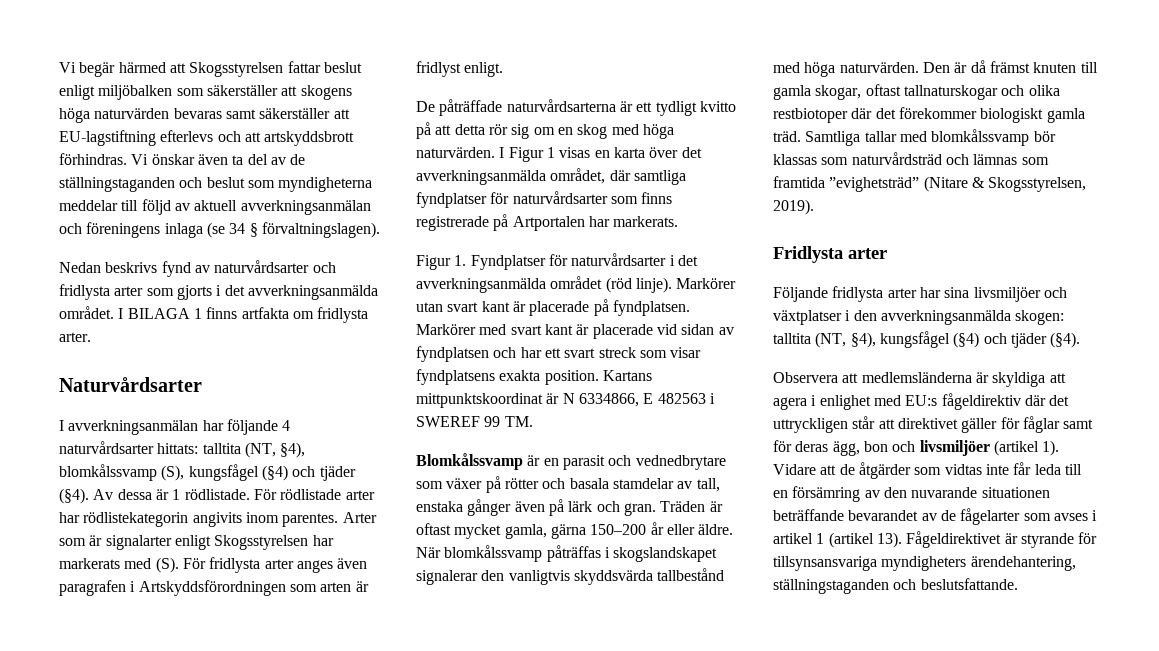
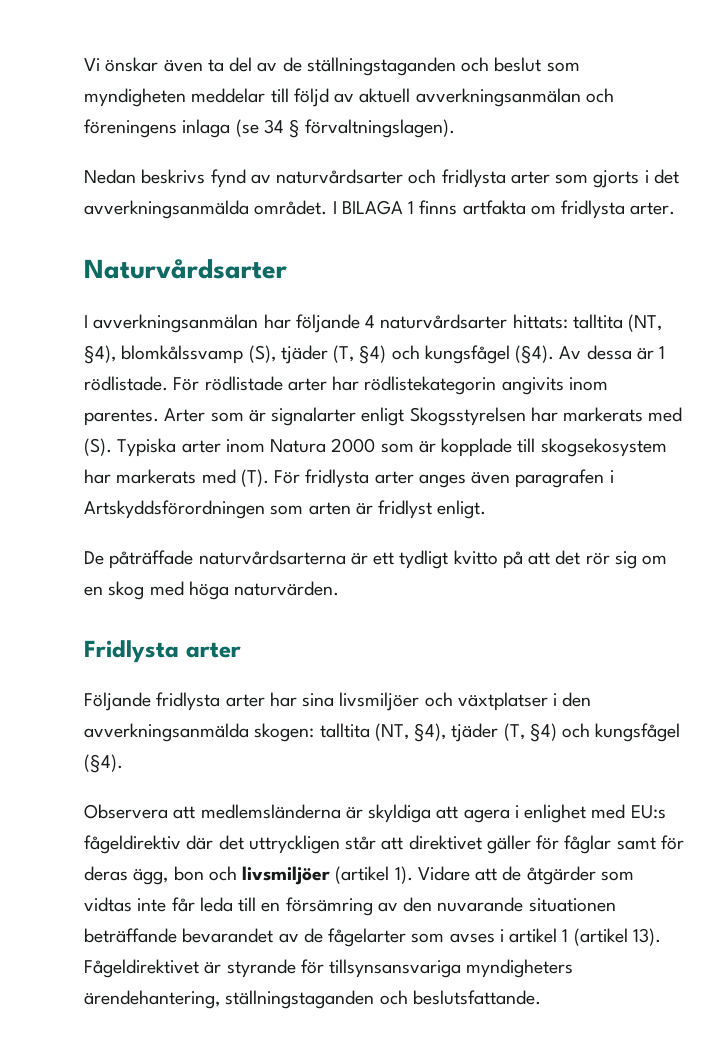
- Vi begär härmed att Skogsstyrelsen fattar beslut enligt miljöbalken som säkerställer att skogens höga naturvärden bevaras samt säkerställer att EU-lagstiftning efterlevs och att artskyddsbrott förhindras. Vi önskar även ta del av de ställningstaganden och beslut som myndigheterna meddelar till följd av aktuell avverkningsanmälan och föreningens inlaga (se 34 § förvaltningslagen).
+ Vi önskar även ta del av de ställningstaganden och beslut som myndigheten meddelar till följd av aktuell avverkningsanmälan och föreningens inlaga (se 34 § förvaltningslagen).
- I avverkningsanmälan har följande 4 naturvårdsarter hittats: talltita (NT, §4), blomkålssvamp (S), kungsfågel (§4) och tjäder (§4).
+ I avverkningsanmälan har följande 4 naturvårdsarter hittats: talltita (NT, §4), blomkålssvamp (S), tjäder (T, §4) och kungsfågel (§4).
- Arter som är signalarter enligt Skogsstyrelsen har markerats med (S). För fridlysta arter anges även paragrafen i Artskyddsförordningen som arten är fridlyst enligt.
+ Arter som är signalarter enligt Skogsstyrelsen har markerats med (S). Typiska arter inom Natura 2000 som är kopplade till skogsekosystem har markerats med (T). För fridlysta arter anges även paragrafen i Artskyddsförordningen som arten är fridlyst enligt.
- De påträffade naturvårdsarterna är ett tydligt kvitto på att detta rör sig om en skog med höga naturvärden. I Figur 1 visas en karta över det avverkningsanmälda området, där samtliga fyndplatser för naturvårdsarter som finns registrerade på Artportalen har markerats.
- Figur 1. Fyndplatser för naturvårdsarter i det avverkningsanmälda området (röd linje). Markörer utan svart kant är placerade på fyndplatsen. Markörer med svart kant är placerade vid sidan av fyndplatsen och har ett svart streck som visar fyndplatsens exakta position. Kartans mittpunktskoordinat är N 6334866, E 482563 i SWEREF 99 TM.
- Blomkålssvamp är en parasit och vednedbrytare som växer på rötter och basala stamdelar av tall, enstaka gånger även på lärk och gran. Träden är oftast mycket gamla, gärna 150–200 år eller äldre. När blomkålssvamp påträffas i skogslandskapet signalerar den vanligtvis skyddsvärda tallbestånd med höga naturvärden. Den är då främst knuten till gamla skogar, oftast tallnaturskogar och olika restbiotoper där det förekommer biologiskt gamla träd. Samtliga tallar med blomkålssvamp bör klassas som naturvårdsträd och lämnas som framtida ”evighetsträd” (Nitare & Skogsstyrelsen, 2019).
+ De påträffade naturvårdsarterna är ett tydligt kvitto på att det rör sig om en skog med höga naturvärden.
- Följande fridlysta arter har sina livsmiljöer och växtplatser i den avverkningsanmälda skogen: talltita (NT, §4), kungsfågel (§4) och tjäder (§4).
+ Följande fridlysta arter har sina livsmiljöer och växtplatser i den avverkningsanmälda skogen: talltita (NT, §4), tjäder (T, §4) och kungsfågel (§4).

